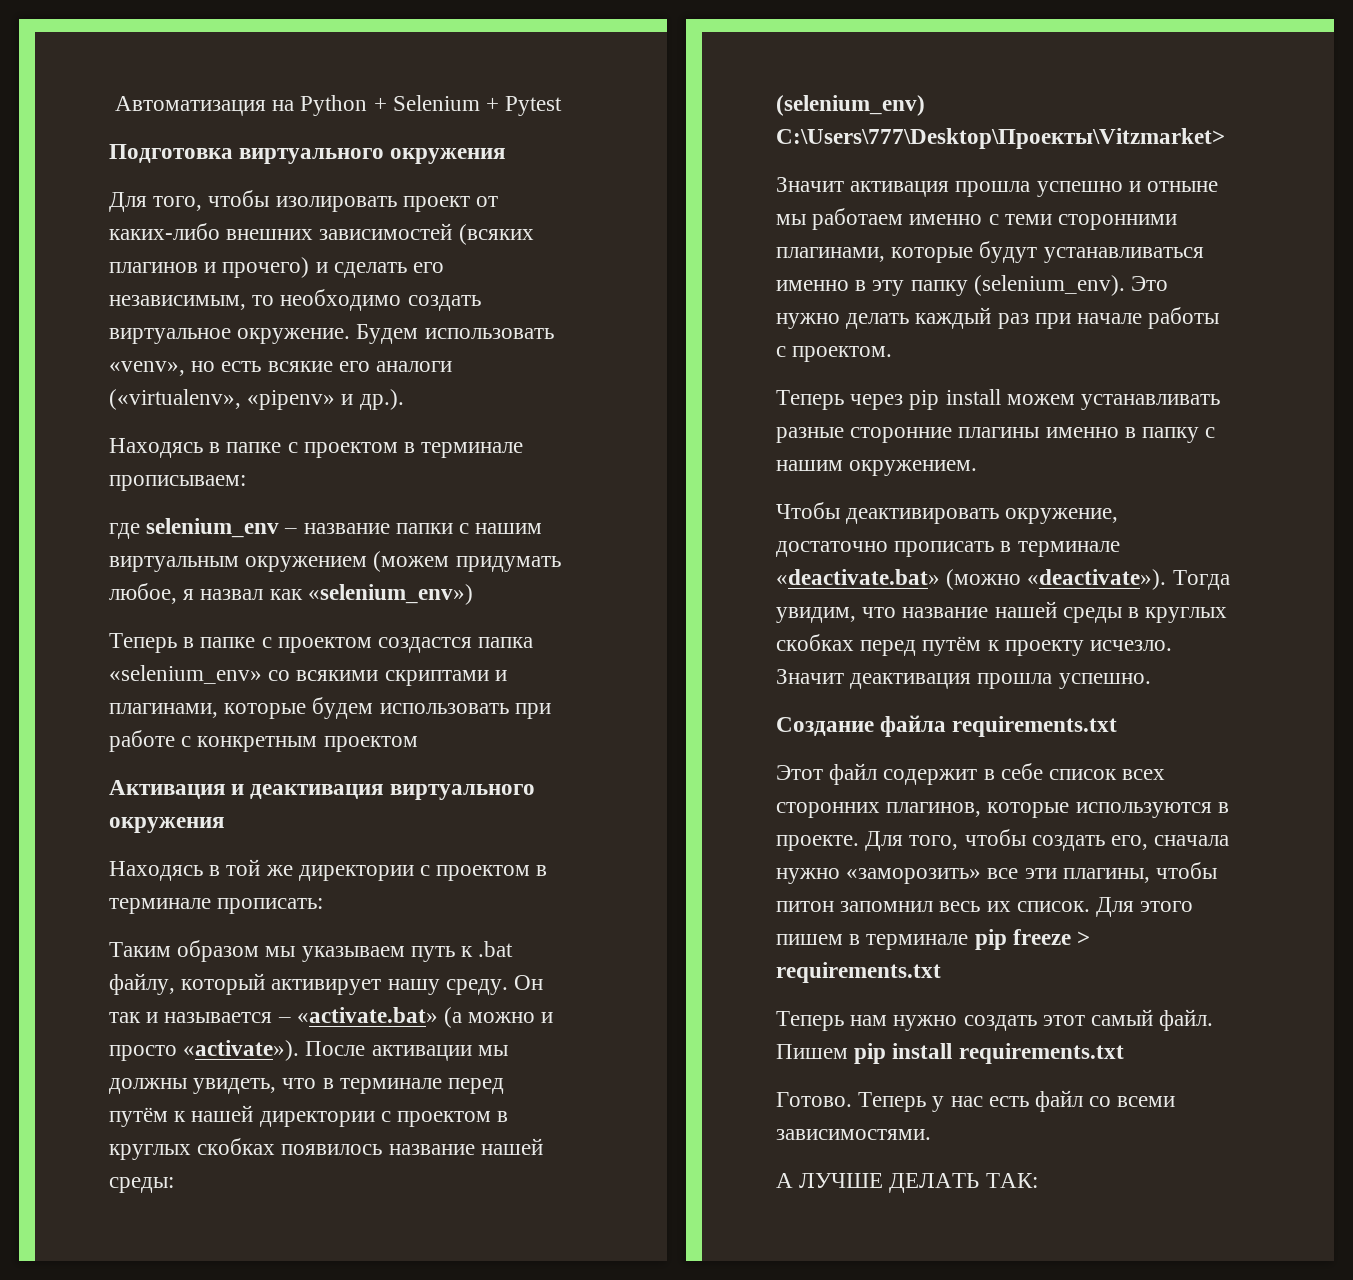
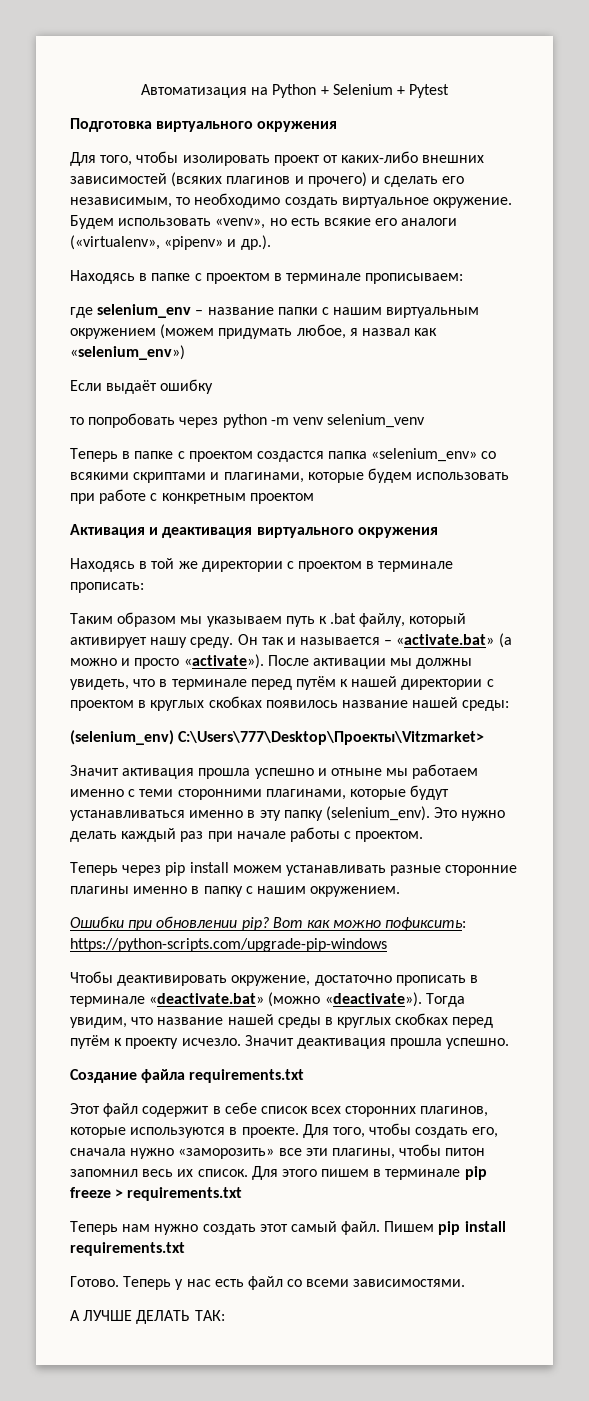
+ Если выдаёт ошибку
+ то попробовать через python -m venv selenium_venv
+ Ошибки при обновлении pip? Вот как можно пофиксить: https://python-scripts.com/upgrade-pip-windows

